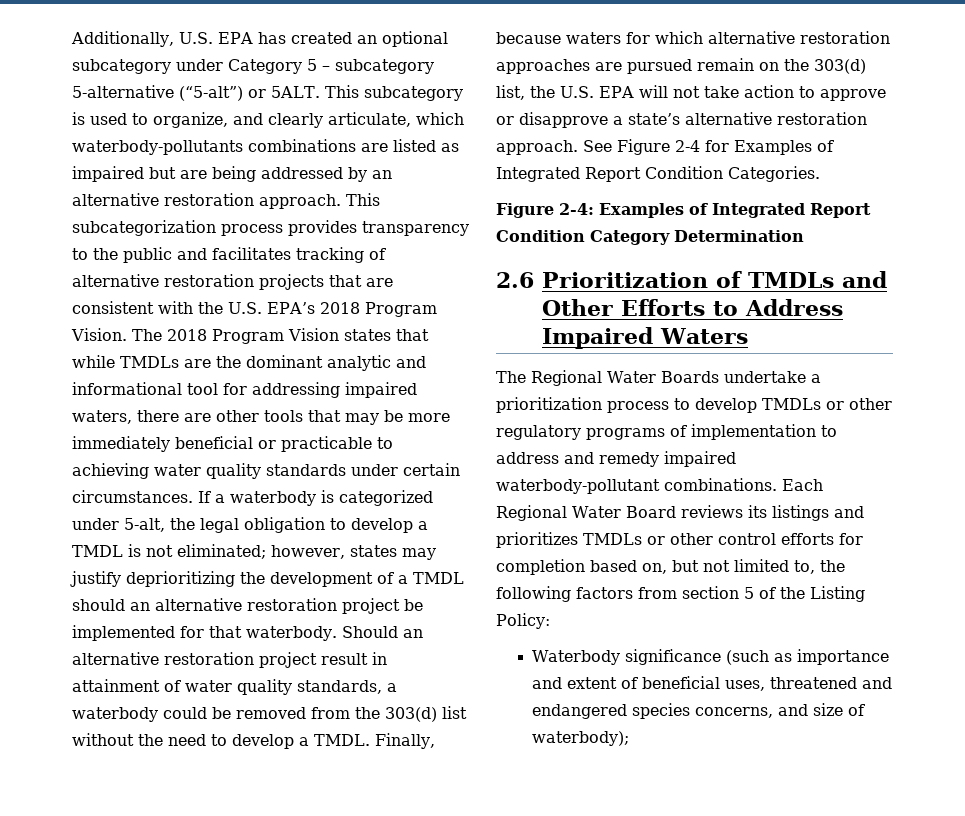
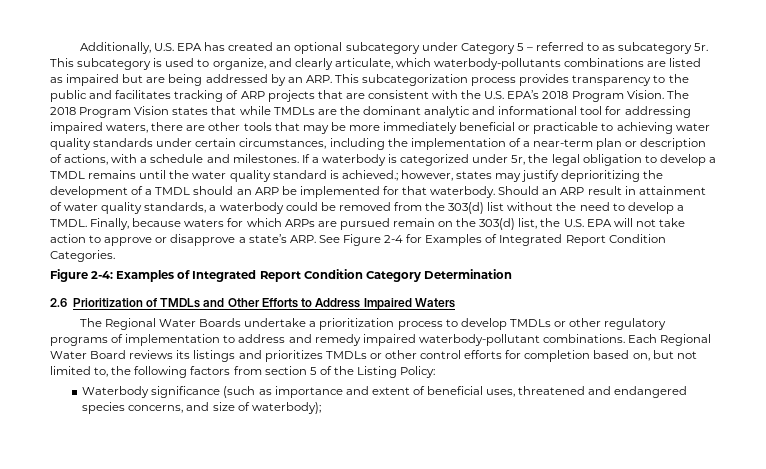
- Additionally, U.S. EPA has created an optional subcategory under Category 5 – subcategory 5-alternative (“5-alt”) or 5ALT.
+ Additionally, U.S. EPA has created an optional subcategory under Category 5 – referred to as subcategory 5r.
- This subcategory is used to organize, and clearly articulate, which waterbody-pollutants combinations are listed as impaired but are being addressed by an alternative restoration approach. This subcategorization process provides transparency to the public and facilitates tracking of alternative restoration projects that are consistent with the U.S. EPA’s 2018 Program Vision.
+ This subcategory is used to organize, and clearly articulate, which waterbody-pollutants combinations are listed as impaired but are being addressed by an ARP. This subcategorization process provides transparency to the public and facilitates tracking of ARP projects that are consistent with the U.S. EPA’s 2018 Program Vision.
- The 2018 Program Vision states that while TMDLs are the dominant analytic and informational tool for addressing impaired waters, there are other tools that may be more immediately beneficial or practicable to achieving water quality standards under certain circumstances.
+ The 2018 Program Vision states that while TMDLs are the dominant analytic and informational tool for addressing impaired waters, there are other tools that may be more immediately beneficial or practicable to achieving water quality standards under certain circumstances, including the implementation of a near-term plan or description of actions, with a schedule and milestones.
- If a waterbody is categorized under 5-alt, the legal obligation to develop a TMDL is not eliminated; however, states may justify deprioritizing the development of a TMDL should an alternative restoration project be implemented for that waterbody.
+ If a waterbody is categorized under 5r, the legal obligation to develop a TMDL remains until the water quality standard is achieved.; however, states may justify deprioritizing the development of a TMDL should an ARP be implemented for that waterbody.
- Should an alternative restoration project result in attainment of water quality standards, a waterbody could be removed from the 303(d) list without the need to develop a TMDL.
+ Should an ARP result in attainment of water quality standards, a waterbody could be removed from the 303(d) list without the need to develop a TMDL.
- Finally, because waters for which alternative restoration approaches are pursued remain on the 303(d) list, the U.S. EPA will not take action to approve or disapprove a state’s alternative restoration approach. See Figure 2-4 for Examples of Integrated Report Condition Categories.
+ Finally, because waters for which ARPs are pursued remain on the 303(d) list, the U.S. EPA will not take action to approve or disapprove a state’s ARP. See Figure 2-4 for Examples of Integrated Report Condition Categories.

